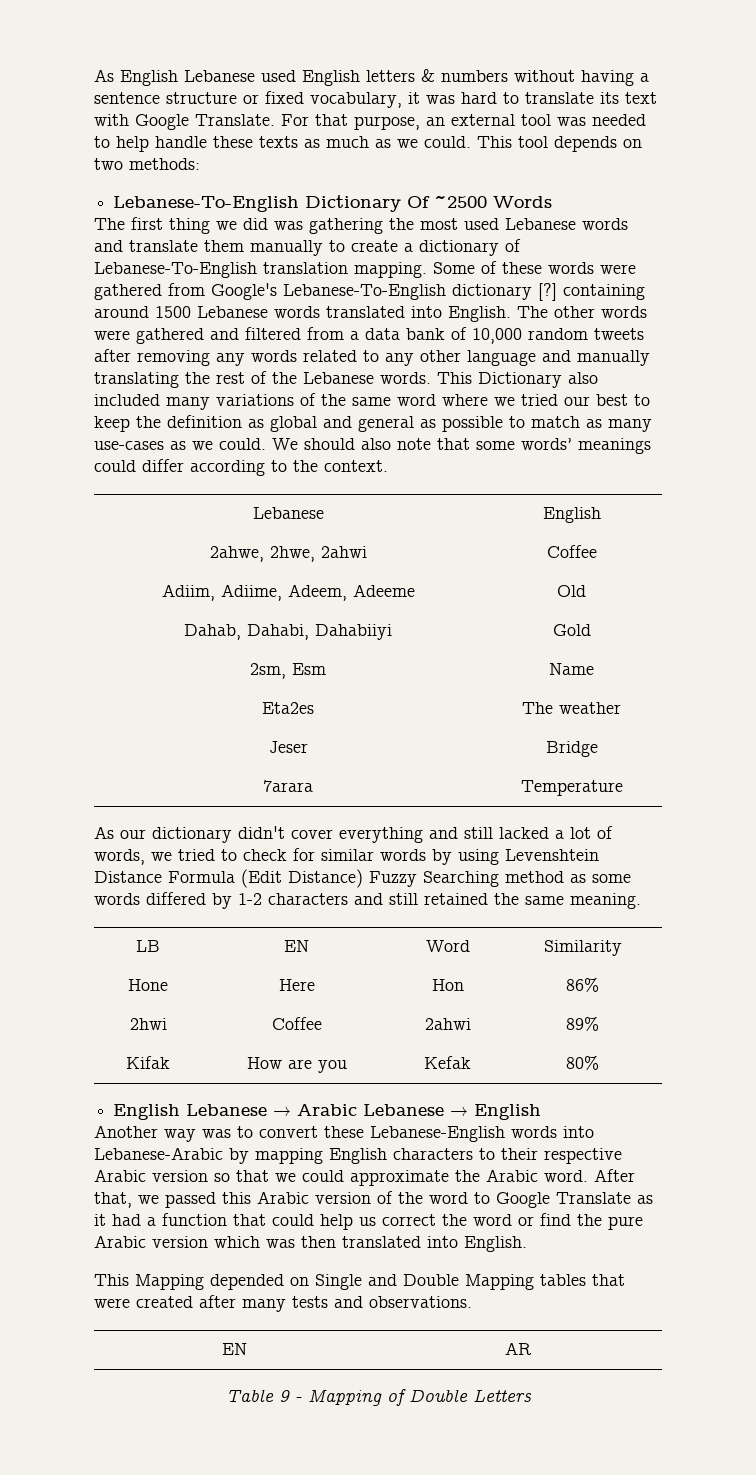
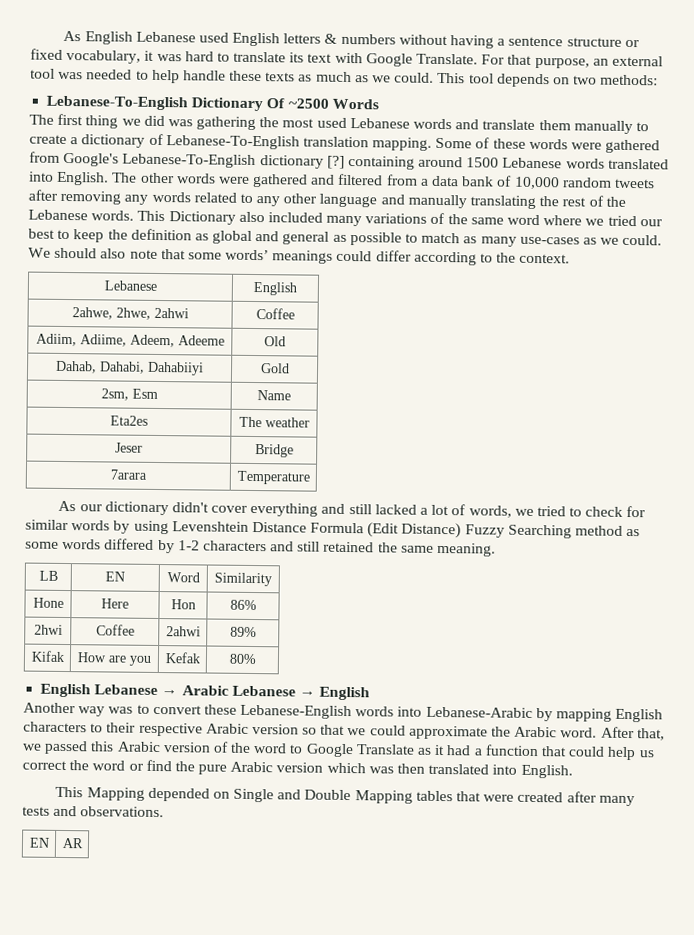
- Table 9 - Mapping of Double Letters

